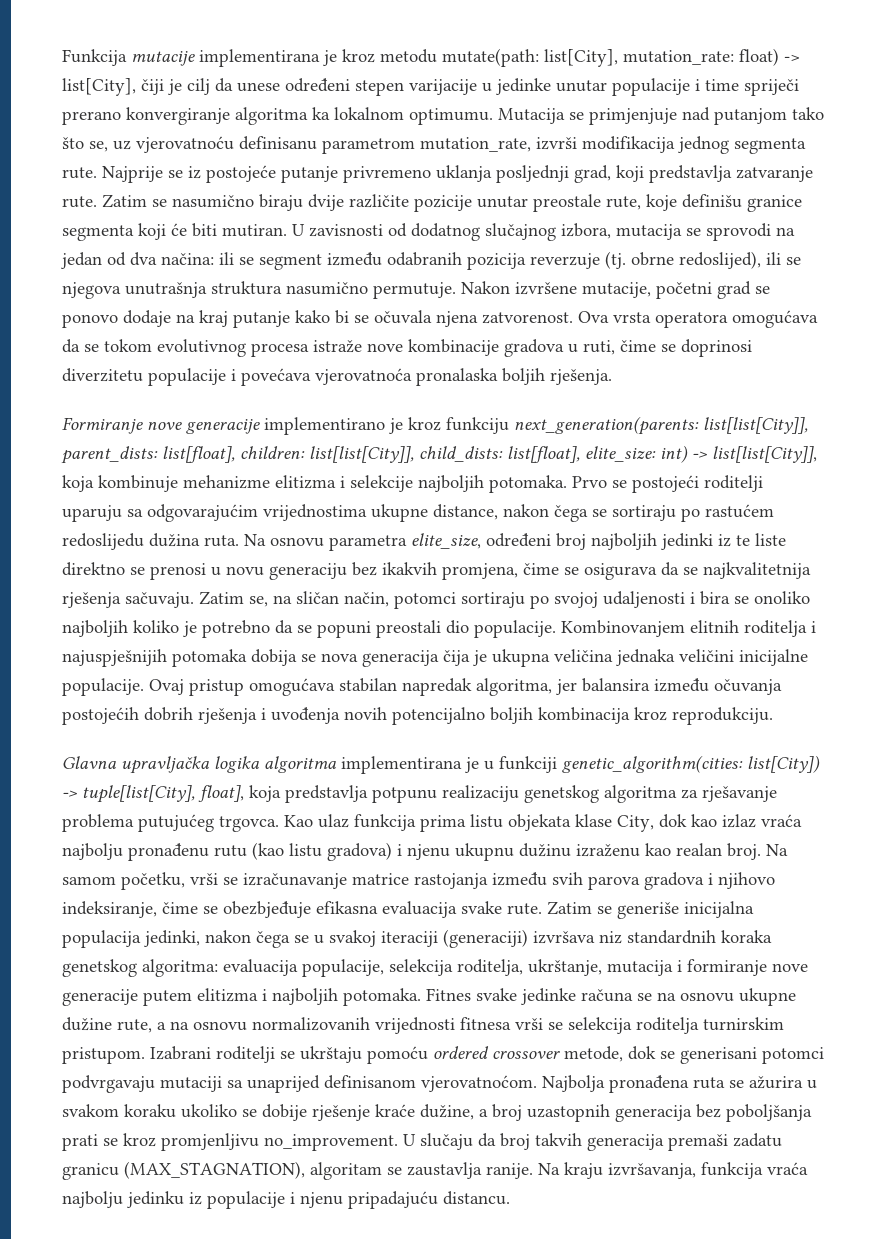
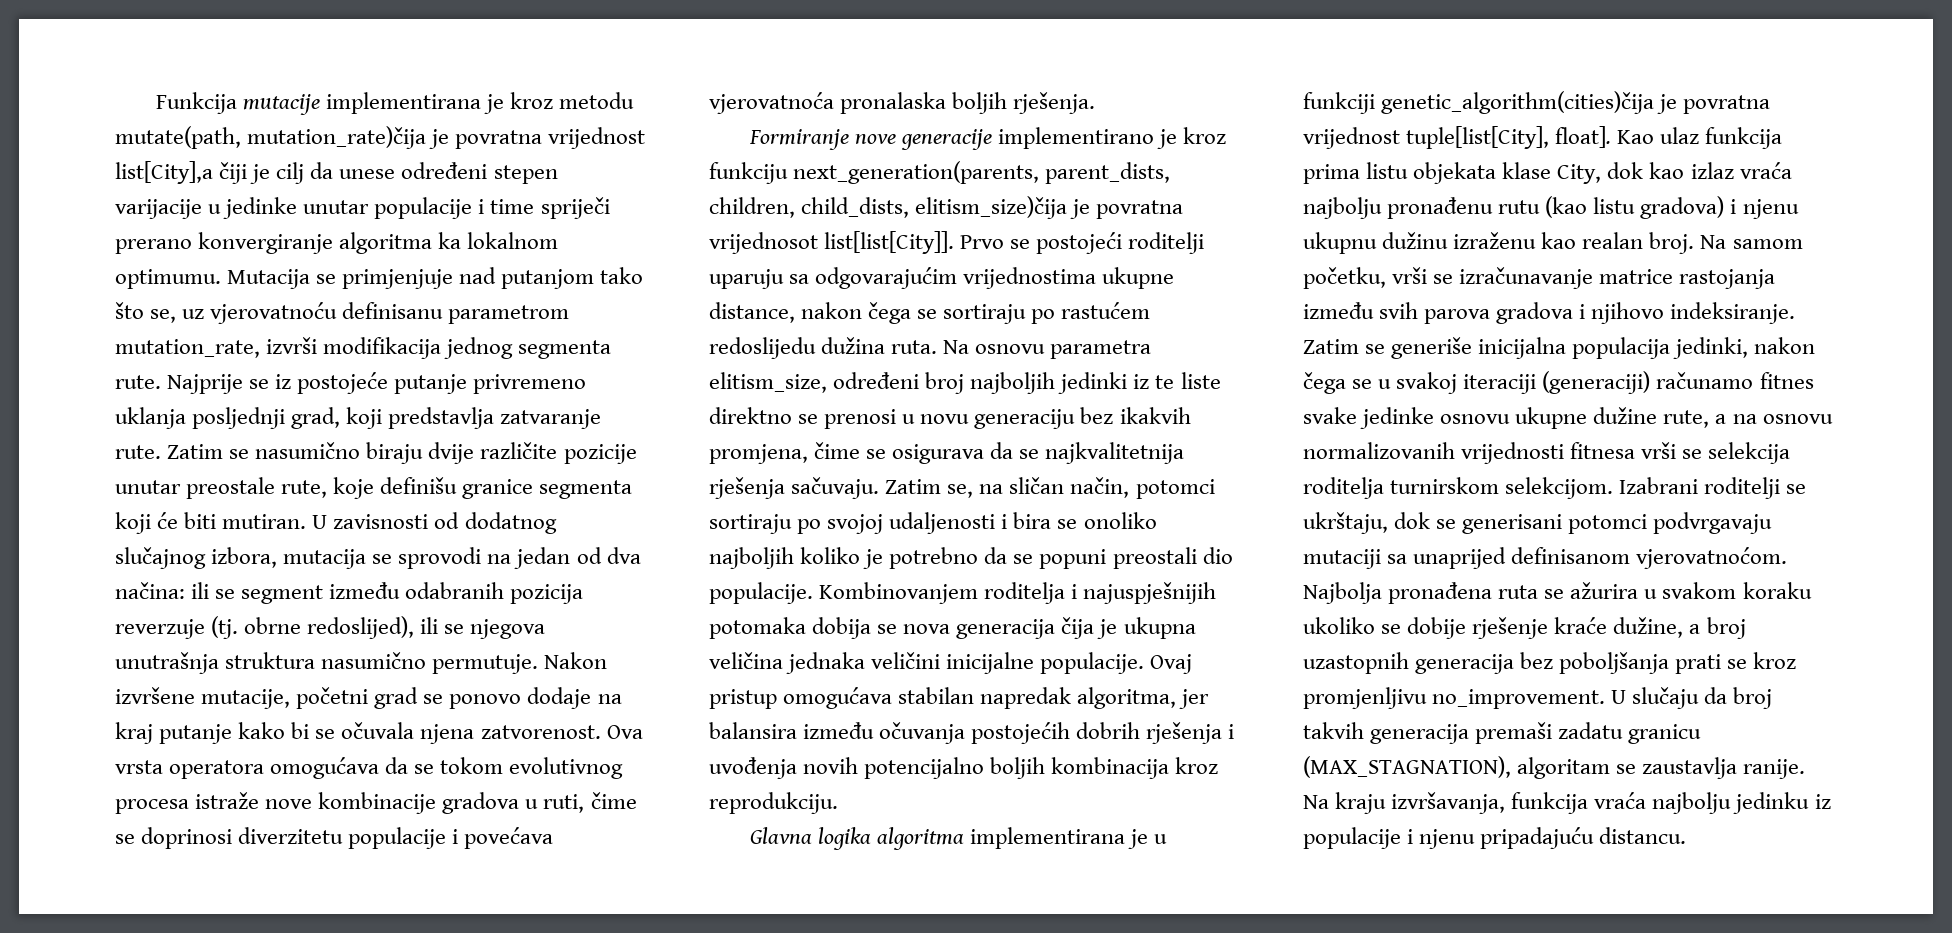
- Funkcija mutacije implementirana je kroz metodu mutate(path: list[City], mutation_rate: float) -> list[City], čiji je cilj da unese određeni stepen varijacije u jedinke unutar populacije i time spriječi prerano konvergiranje algoritma ka lokalnom optimumu.
+ Funkcija mutacije implementirana je kroz metodu mutate(path, mutation_rate)čija je povratna vrijednost list[City],a čiji je cilj da unese određeni stepen varijacije u jedinke unutar populacije i time spriječi prerano konvergiranje algoritma ka lokalnom optimumu.
- Formiranje nove generacije implementirano je kroz funkciju next_generation(parents: list[list[City]], parent_dists: list[float], children: list[list[City]], child_dists: list[float], elite_size: int) -> list[list[City]], koja kombinuje mehanizme elitizma i selekcije najboljih potomaka.
+ Formiranje nove generacije implementirano je kroz funkciju next_generation(parents, parent_dists, children, child_dists, elitism_size)čija je povratna vrijednosot list[list[City]].
- Na osnovu parametra elite_size, određeni broj najboljih jedinki iz te liste direktno se prenosi u novu generaciju bez ikakvih promjena, čime se osigurava da se najkvalitetnija rješenja sačuvaju.
+ Na osnovu parametra elitism_size, određeni broj najboljih jedinki iz te liste direktno se prenosi u novu generaciju bez ikakvih promjena, čime se osigurava da se najkvalitetnija rješenja sačuvaju.
- Kombinovanjem elitnih roditelja i najuspješnijih potomaka dobija se nova generacija čija je ukupna veličina jednaka veličini inicijalne populacije.
+ Kombinovanjem roditelja i najuspješnijih potomaka dobija se nova generacija čija je ukupna veličina jednaka veličini inicijalne populacije.
- Glavna upravljačka logika algoritma implementirana je u funkciji genetic_algorithm(cities: list[City]) -> tuple[list[City], float], koja predstavlja potpunu realizaciju genetskog algoritma za rješavanje problema putujućeg trgovca.
+ Glavna logika algoritma implementirana je u funkciji genetic_algorithm(cities)čija je povratna vrijednost tuple[list[City], float].
- Na samom početku, vrši se izračunavanje matrice rastojanja između svih parova gradova i njihovo indeksiranje, čime se obezbjeđuje efikasna evaluacija svake rute.
+ Na samom početku, vrši se izračunavanje matrice rastojanja između svih parova gradova i njihovo indeksiranje.
- Zatim se generiše inicijalna populacija jedinki, nakon čega se u svakoj iteraciji (generaciji) izvršava niz standardnih koraka genetskog algoritma: evaluacija populacije, selekcija roditelja, ukrštanje, mutacija i formiranje nove generacije putem elitizma i najboljih potomaka. Fitnes svake jedinke računa se na osnovu ukupne dužine rute, a na osnovu normalizovanih vrijednosti fitnesa vrši se selekcija roditelja turnirskim pristupom.
+ Zatim se generiše inicijalna populacija jedinki, nakon čega se u svakoj iteraciji (generaciji) računamo fitnes svake jedinke osnovu ukupne dužine rute, a na osnovu normalizovanih vrijednosti fitnesa vrši se selekcija roditelja turnirskom selekcijom.
- Izabrani roditelji se ukrštaju pomoću ordered crossover metode, dok se generisani potomci podvrgavaju mutaciji sa unaprijed definisanom vjerovatnoćom.
+ Izabrani roditelji se ukrštaju, dok se generisani potomci podvrgavaju mutaciji sa unaprijed definisanom vjerovatnoćom.

